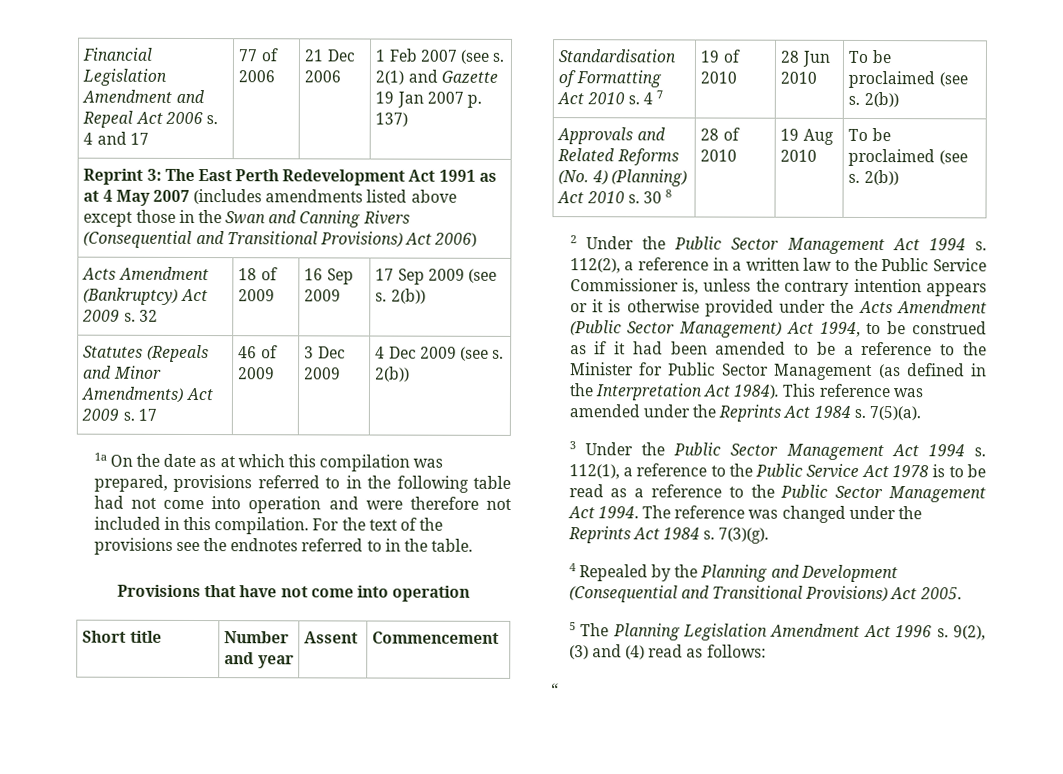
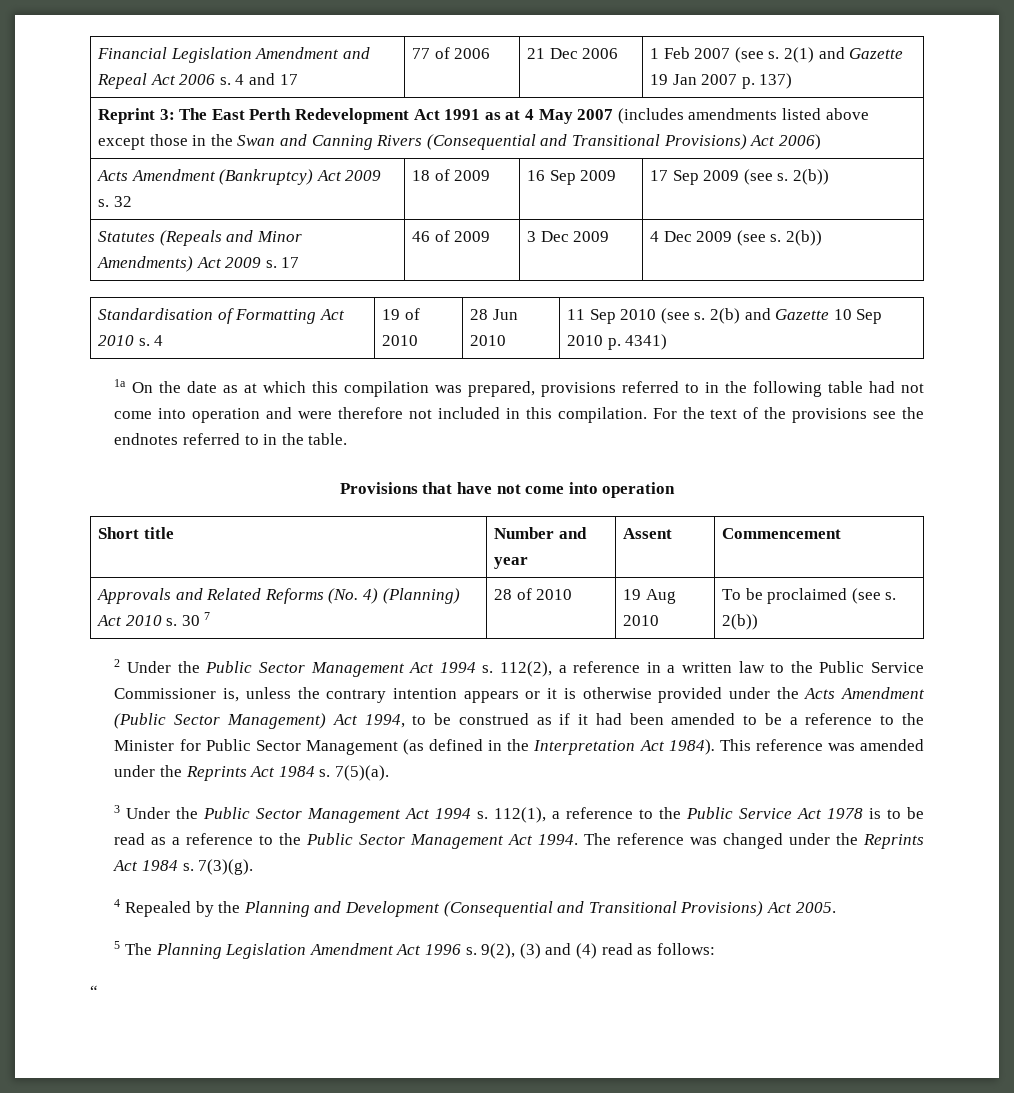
+ Standardisation of Formatting Act 2010 s. 4 | 19 of 2010 | 28 Jun 2010 | 11 Sep 2010 (see s. 2(b) and Gazette 10 Sep 2010 p. 4341)
- Standardisation of Formatting Act 2010 s. 4 7 | 19 of 2010 | 28 Jun 2010 | To be proclaimed (see s. 2(b))
- Approvals and Related Reforms (No. 4) (Planning) Act 2010 s. 30 8 | 28 of 2010 | 19 Aug 2010 | To be proclaimed (see s. 2(b))
+ Approvals and Related Reforms (No. 4) (Planning) Act 2010 s. 30 7 | 28 of 2010 | 19 Aug 2010 | To be proclaimed (see s. 2(b))

